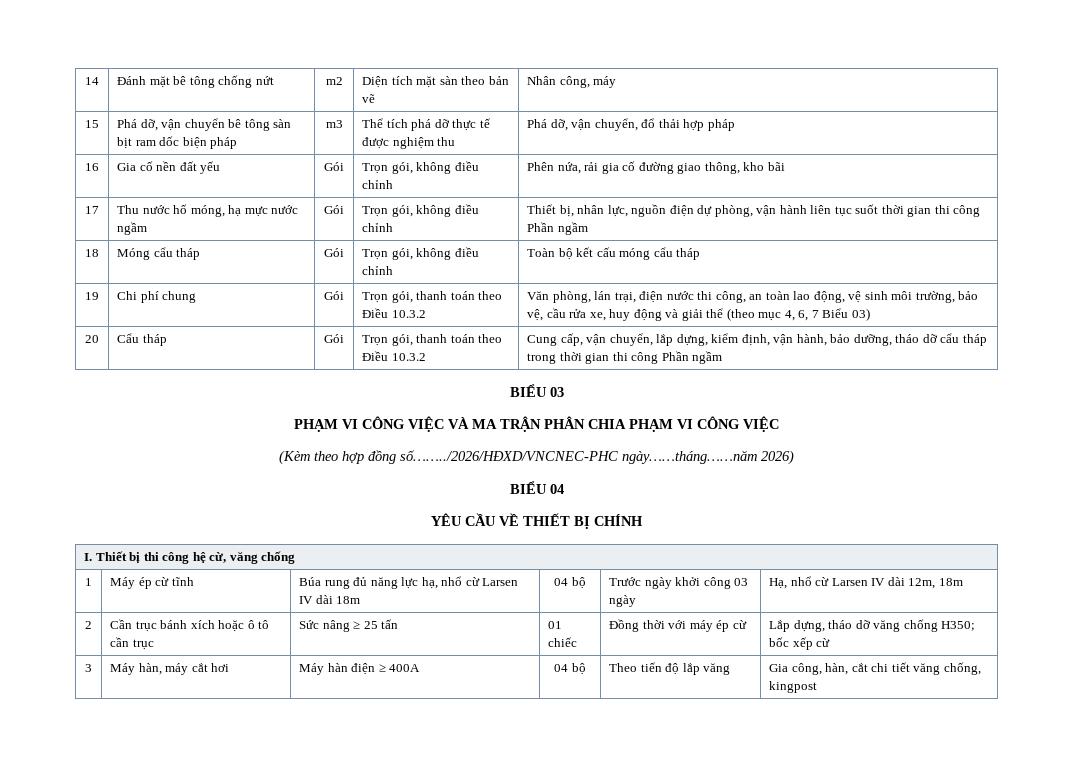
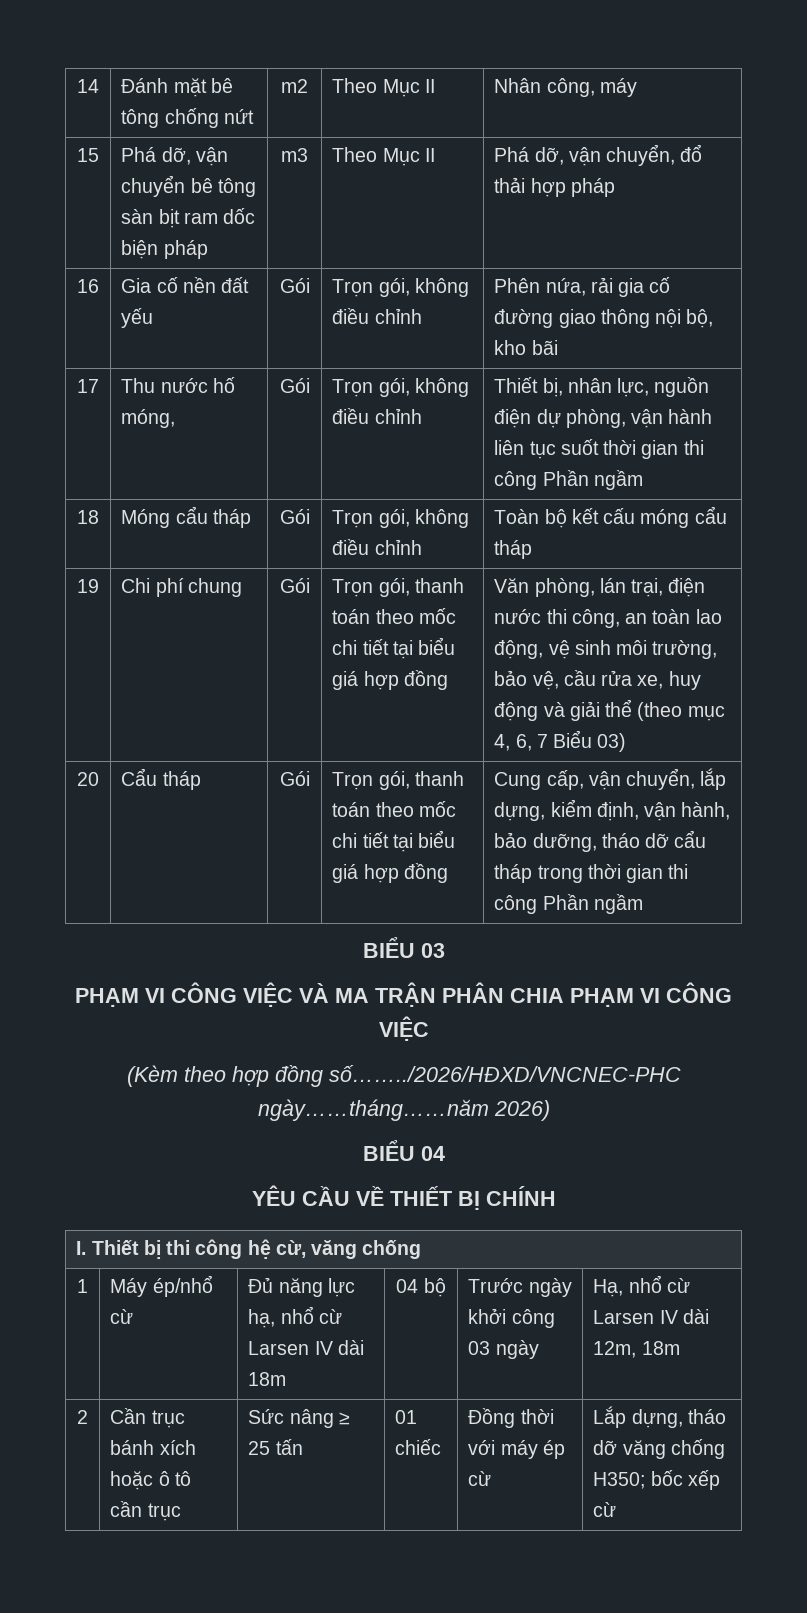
- 14 | Đánh mặt bê tông chống nứt | m2 | Diện tích mặt sàn theo bản vẽ | Nhân công, máy
+ 14 | Đánh mặt bê tông chống nứt | m2 | Theo Mục II | Nhân công, máy
- 15 | Phá dỡ, vận chuyển bê tông sàn bịt ram dốc biện pháp | m3 | Thể tích phá dỡ thực tế được nghiệm thu | Phá dỡ, vận chuyển, đổ thải hợp pháp
+ 15 | Phá dỡ, vận chuyển bê tông sàn bịt ram dốc biện pháp | m3 | Theo Mục II | Phá dỡ, vận chuyển, đổ thải hợp pháp
- 16 | Gia cố nền đất yếu | Gói | Trọn gói, không điều chỉnh | Phên nứa, rải gia cố đường giao thông, kho bãi
+ 16 | Gia cố nền đất yếu | Gói | Trọn gói, không điều chỉnh | Phên nứa, rải gia cố đường giao thông nội bộ, kho bãi
- 17 | Thu nước hố móng, hạ mực nước ngầm | Gói | Trọn gói, không điều chỉnh | Thiết bị, nhân lực, nguồn điện dự phòng, vận hành liên tục suốt thời gian thi công Phần ngầm
+ 17 | Thu nước hố móng, | Gói | Trọn gói, không điều chỉnh | Thiết bị, nhân lực, nguồn điện dự phòng, vận hành liên tục suốt thời gian thi công Phần ngầm
- Chi phí chung | Gói | Trọn gói, thanh toán theo Điều 10.3.2
+ Chi phí chung | Gói | Trọn gói, thanh toán theo mốc chi tiết tại biểu giá hợp đồng
- 20 | Cẩu tháp | Gói | Trọn gói, thanh toán theo Điều 10.3.2 | Cung cấp, vận chuyển, lắp dựng, kiểm định, vận hành, bảo dưỡng, tháo dỡ cẩu tháp trong thời gian thi công Phần ngầm
+ 20 | Cẩu tháp | Gói | Trọn gói, thanh toán theo mốc chi tiết tại biểu giá hợp đồng | Cung cấp, vận chuyển, lắp dựng, kiểm định, vận hành, bảo dưỡng, tháo dỡ cẩu tháp trong thời gian thi công Phần ngầm
- 1 | Máy ép cừ tĩnh | Búa rung đủ năng lực hạ, nhổ cừ Larsen IV dài 18m | 04 bộ | Trước ngày khởi công 03 ngày | Hạ, nhổ cừ Larsen IV dài 12m, 18m
+ 1 | Máy ép/nhổ cừ | Đủ năng lực hạ, nhổ cừ Larsen IV dài 18m | 04 bộ | Trước ngày khởi công 03 ngày | Hạ, nhổ cừ Larsen IV dài 12m, 18m
- 3 | Máy hàn, máy cắt hơi | Máy hàn điện ≥ 400A | 04 bộ | Theo tiến độ lắp văng | Gia công, hàn, cắt chi tiết văng chống, kingpost

